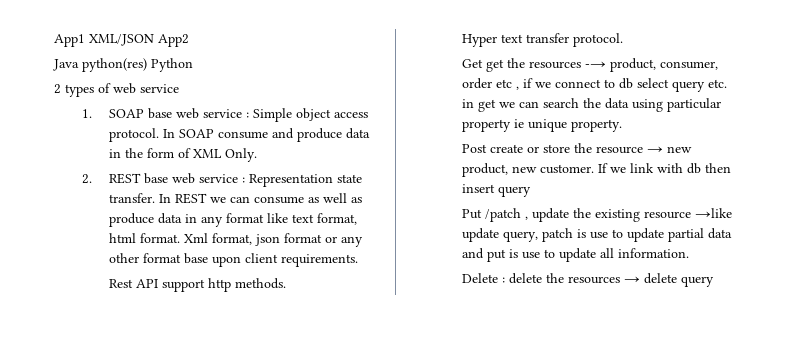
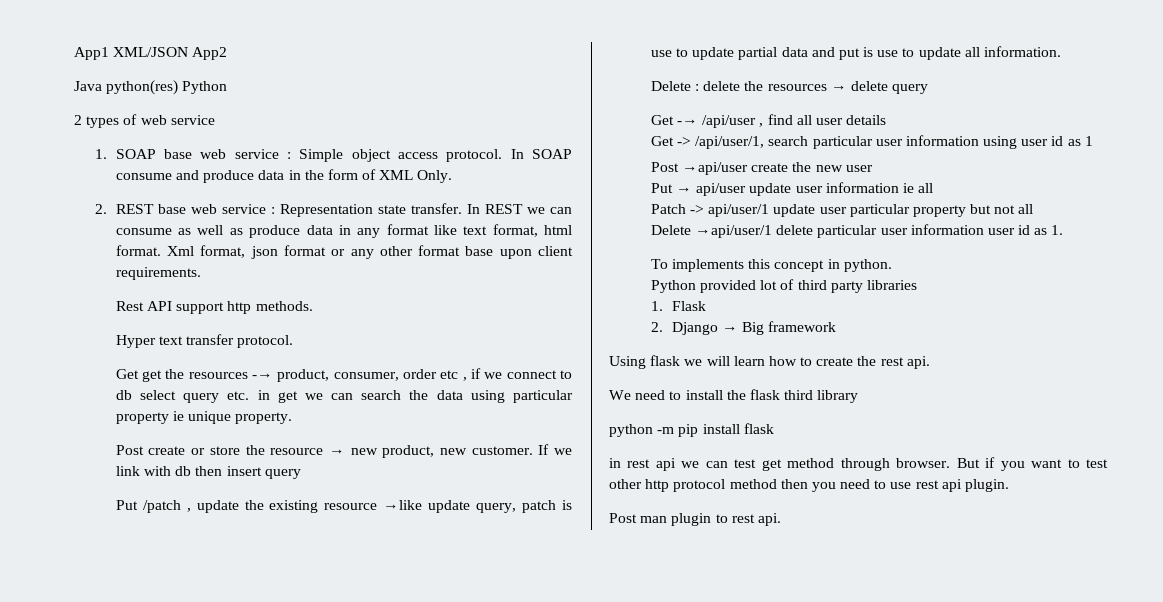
+ Get -→ /api/user , find all user details
+ Get -> /api/user/1, search particular user information using user id as 1
+ Post →api/user create the new user
+ Put → api/user update user information ie all
+ Patch -> api/user/1 update user particular property but not all
+ Delete →api/user/1 delete particular user information user id as 1.
+ To implements this concept in python.
+ Python provided lot of third party libraries
+ 1. Flask
+ 2. Django → Big framework
+ Using flask we will learn how to create the rest api.
+ We need to install the flask third library
+ python -m pip install flask
+ in rest api we can test get method through browser. But if you want to test other http protocol method then you need to use rest api plugin.
+ Post man plugin to rest api.

